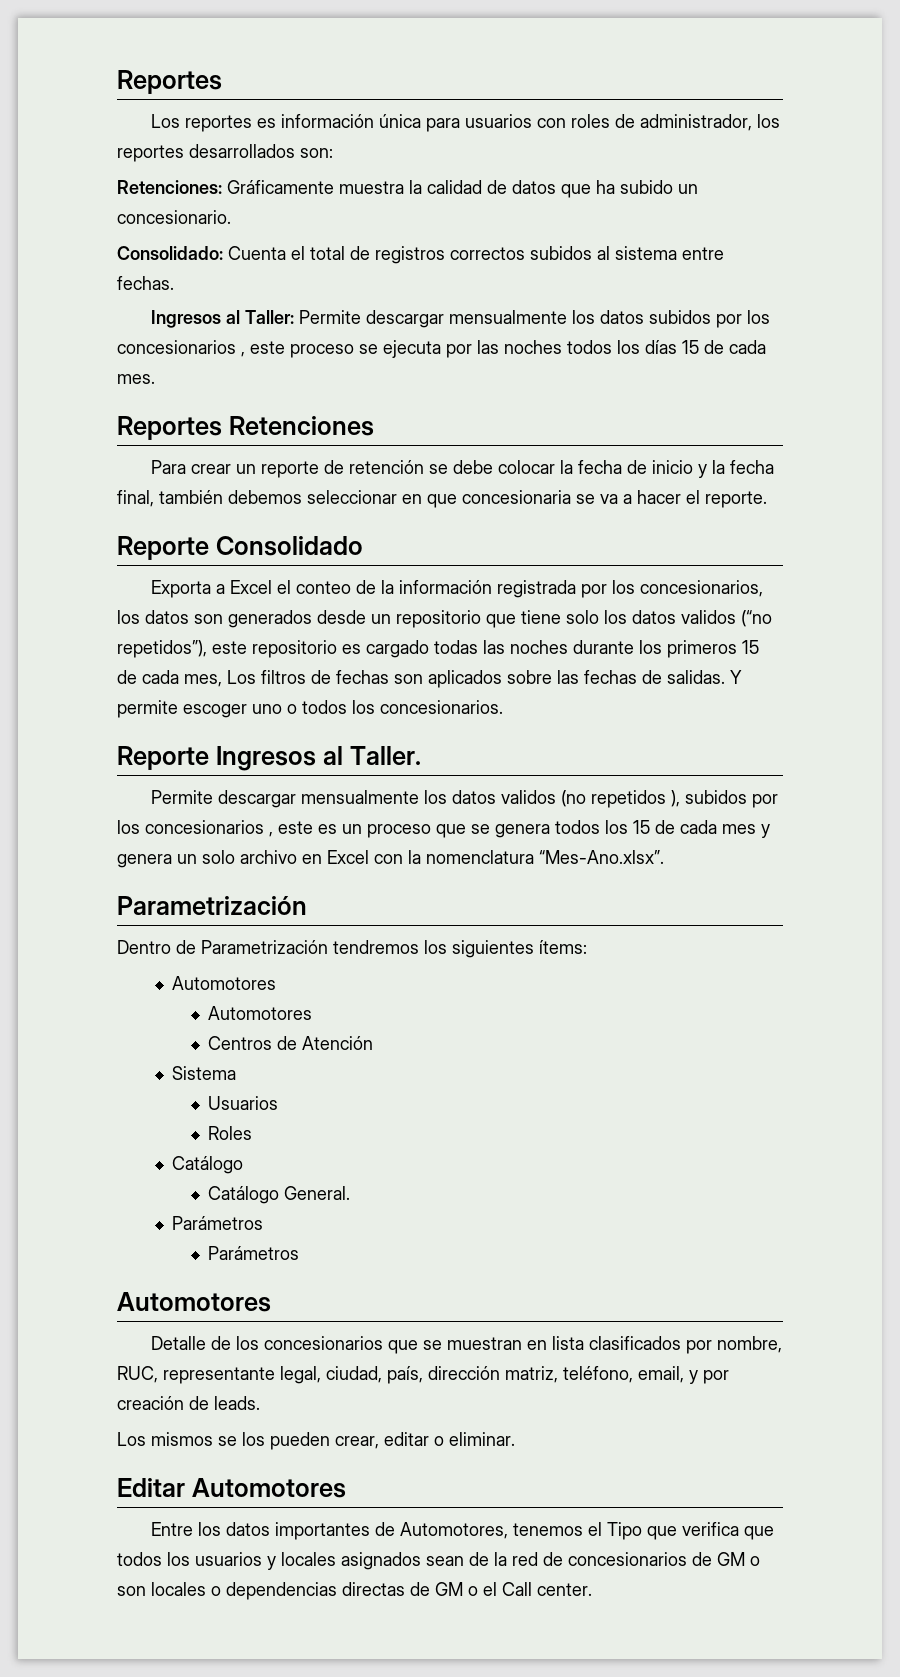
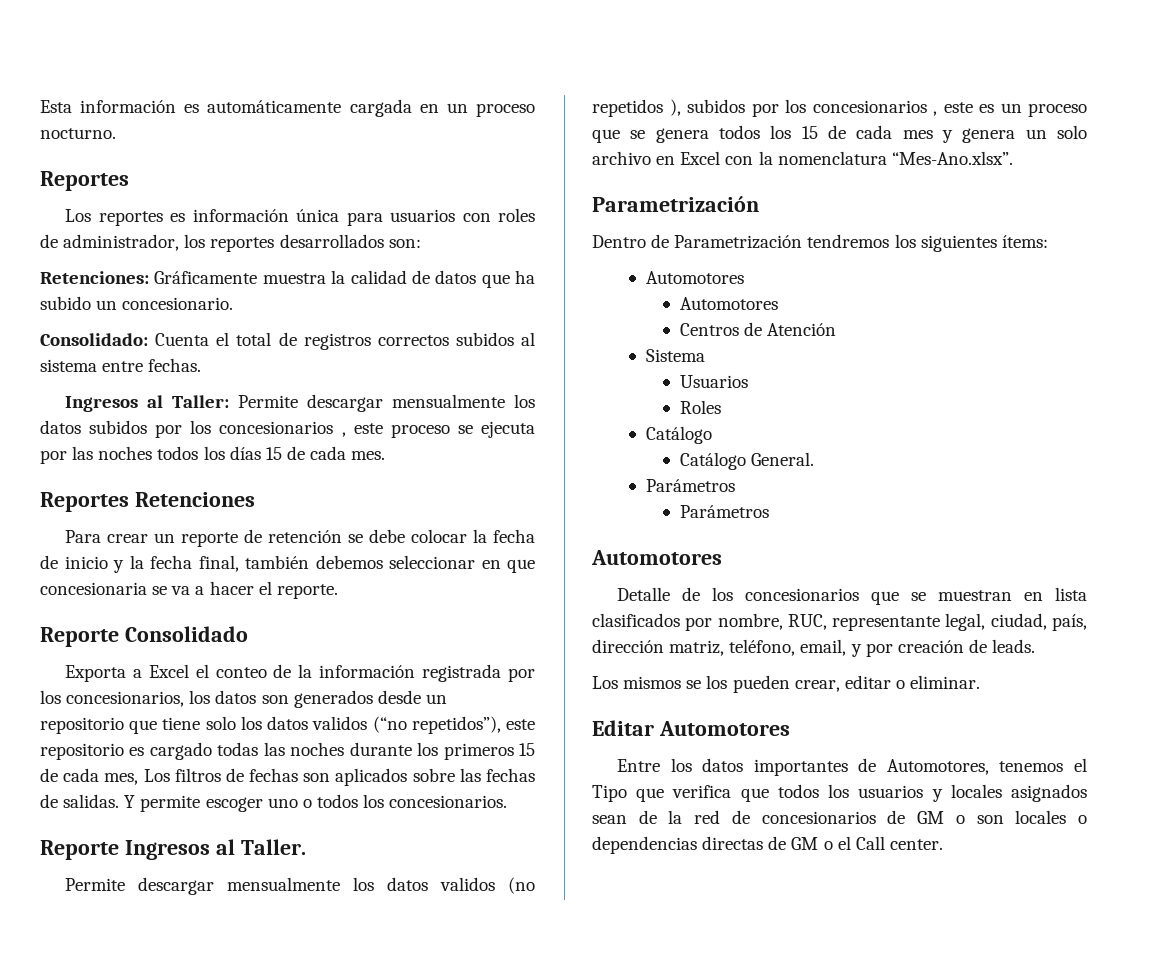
+ Esta información es automáticamente cargada en un proceso nocturno.

